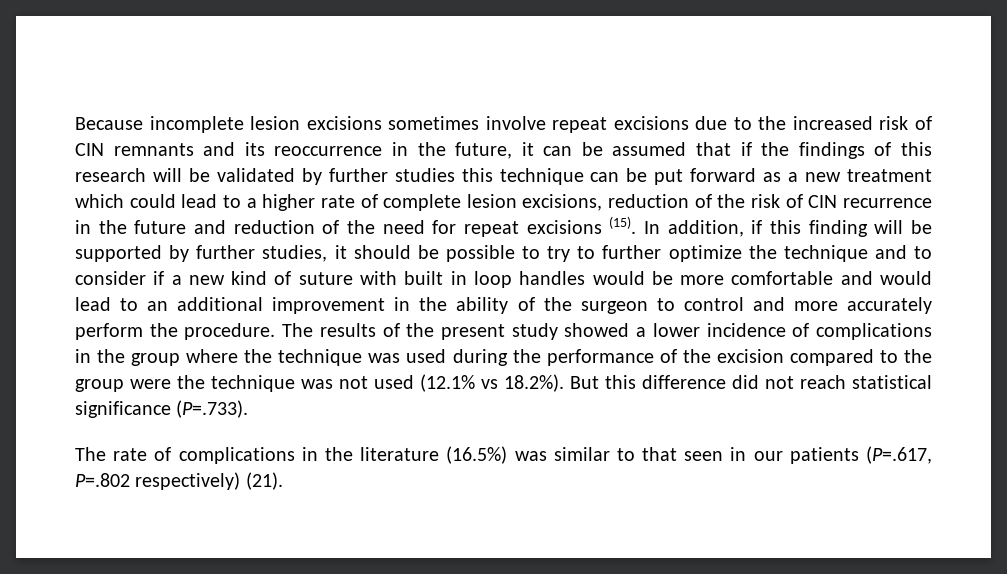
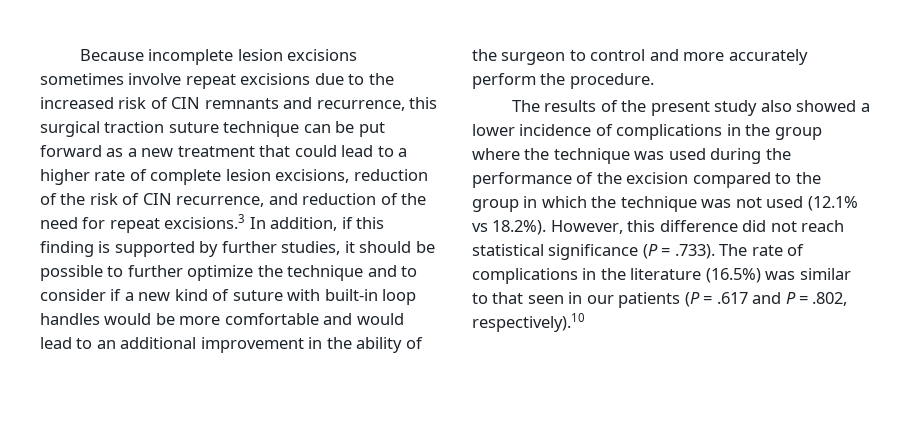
- Because incomplete lesion excisions sometimes involve repeat excisions due to the increased risk of CIN remnants and its reoccurrence in the future, it can be assumed that if the findings of this research will be validated by further studies this technique can be put forward as a new treatment which could lead to a higher rate of complete lesion excisions, reduction of the risk of CIN recurrence in the future and reduction of the need for repeat excisions (15). In addition, if this finding will be supported by further studies, it should be possible to try to further optimize the technique and to consider if a new kind of suture with built in loop handles would be more comfortable and would lead to an additional improvement in the ability of the surgeon to control and more accurately perform the procedure. The results of the present study showed a lower incidence of complications in the group where the technique was used during the performance of the excision compared to the group were the technique was not used (12.1% vs 18.2%). But this difference did not reach statistical significance (P=.733).
- The rate of complications in the literature (16.5%) was similar to that seen in our patients (P=.617, P=.802 respectively) (21).
+ Because incomplete lesion excisions sometimes involve repeat excisions due to the increased risk of CIN remnants and recurrence, this surgical traction suture technique can be put forward as a new treatment that could lead to a higher rate of complete lesion excisions, reduction of the risk of CIN recurrence, and reduction of the need for repeat excisions.3 In addition, if this finding is supported by further studies, it should be possible to further optimize the technique and to consider if a new kind of suture with built-in loop handles would be more comfortable and would lead to an additional improvement in the ability of the surgeon to control and more accurately perform the procedure.
+ The results of the present study also showed a lower incidence of complications in the group where the technique was used during the performance of the excision compared to the group in which the technique was not used (12.1% vs 18.2%). However, this difference did not reach statistical significance (P = .733). The rate of complications in the literature (16.5%) was similar to that seen in our patients (P = .617 and P = .802, respectively).10

